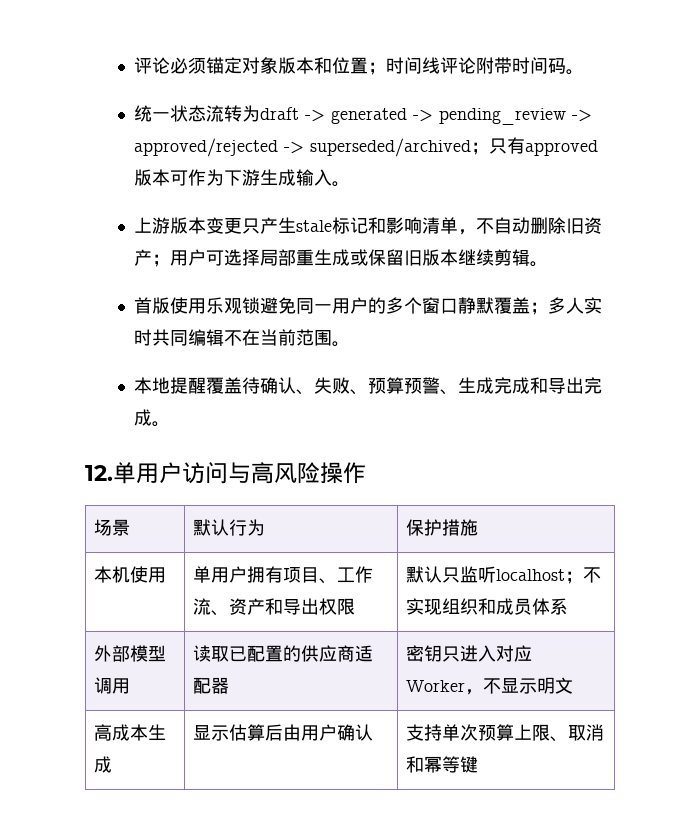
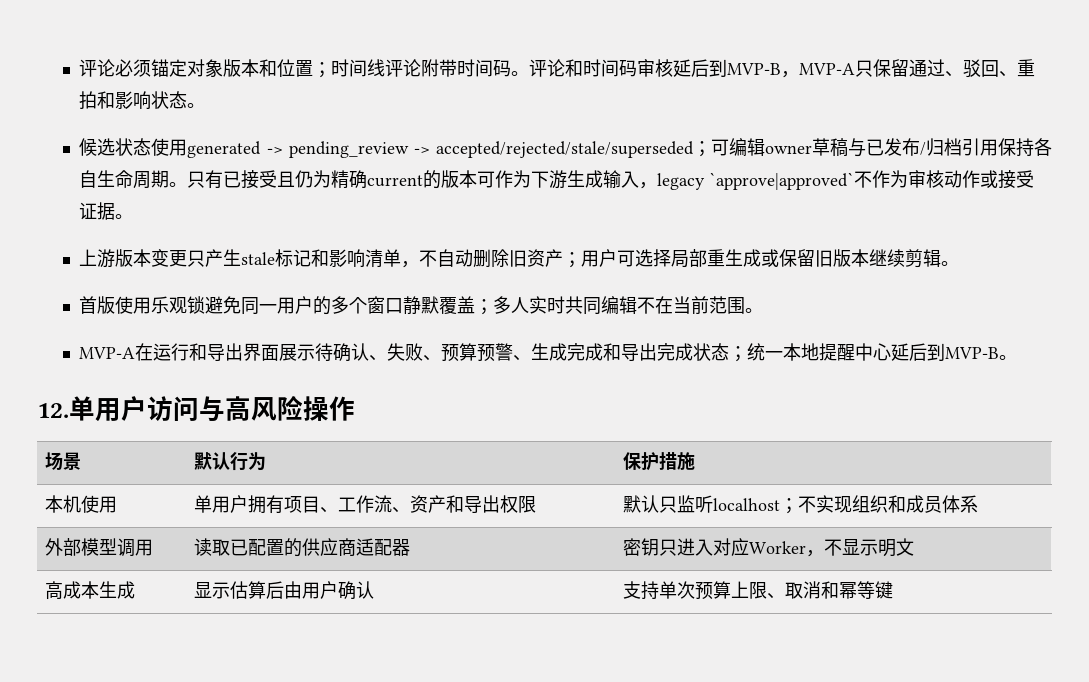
- 评论必须锚定对象版本和位置；时间线评论附带时间码。
- 统一状态流转为draft -> generated -> pending_review -> approved/rejected -> superseded/archived；只有approved版本可作为下游生成输入。
+ 评论必须锚定对象版本和位置；时间线评论附带时间码。评论和时间码审核延后到MVP-B，MVP-A只保留通过、驳回、重拍和影响状态。
+ 候选状态使用generated -> pending_review -> accepted/rejected/stale/superseded；可编辑owner草稿与已发布/归档引用保持各自生命周期。只有已接受且仍为精确current的版本可作为下游生成输入，legacy `approve|approved`不作为审核动作或接受证据。
- 本地提醒覆盖待确认、失败、预算预警、生成完成和导出完成。
+ MVP-A在运行和导出界面展示待确认、失败、预算预警、生成完成和导出完成状态；统一本地提醒中心延后到MVP-B。

